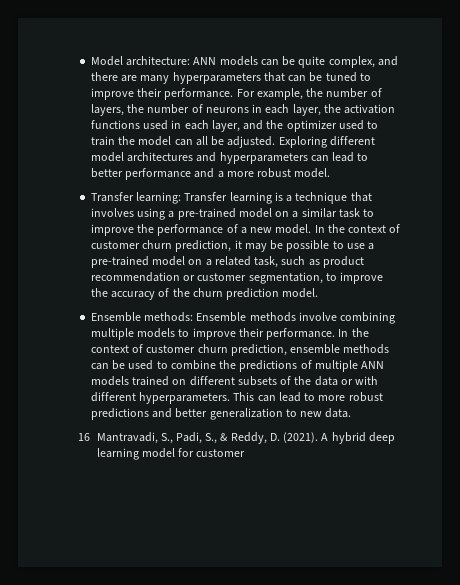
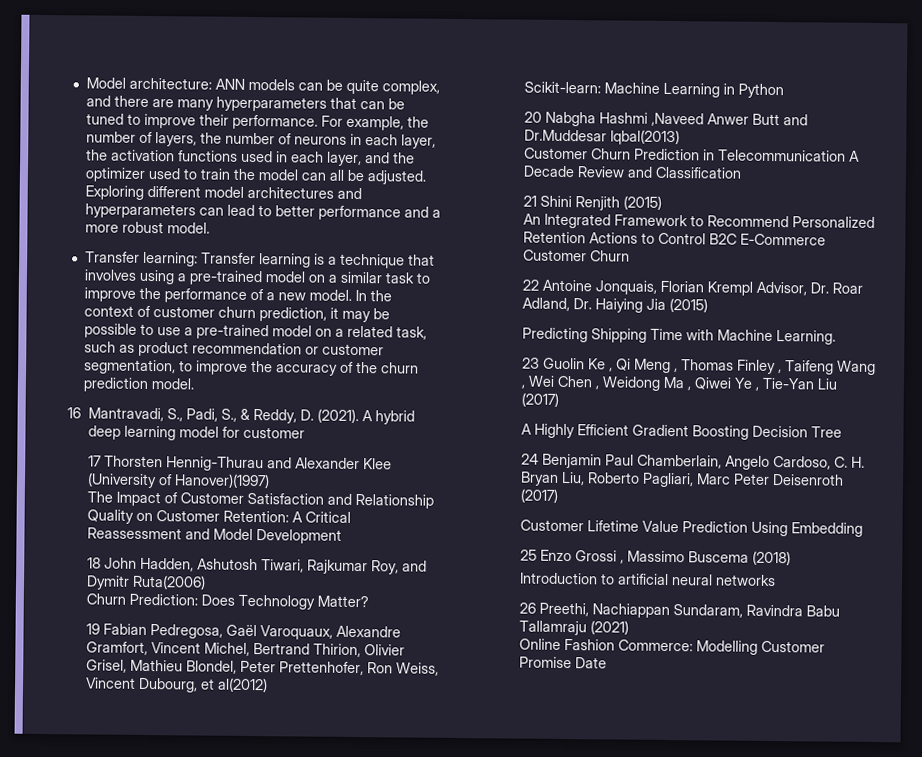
- Ensemble methods: Ensemble methods involve combining multiple models to improve their performance. In the context of customer churn prediction, ensemble methods can be used to combine the predictions of multiple ANN models trained on different subsets of the data or with different hyperparameters. This can lead to more robust predictions and better generalization to new data.
+ 17 Thorsten Hennig-Thurau and Alexander Klee (University of Hanover)(1997)
+ The Impact of Customer Satisfaction and Relationship Quality on Customer Retention: A Critical Reassessment and Model Development
+ 18 John Hadden, Ashutosh Tiwari, Rajkumar Roy, and Dymitr Ruta(2006)
+ Churn Prediction: Does Technology Matter?
+ 19 Fabian Pedregosa, Gaël Varoquaux, Alexandre Gramfort, Vincent Michel, Bertrand Thirion, Olivier Grisel, Mathieu Blondel, Peter Prettenhofer, Ron Weiss, Vincent Dubourg, et al(2012)
+ Scikit-learn: Machine Learning in Python
+ 20 Nabgha Hashmi ,Naveed Anwer Butt and Dr.Muddesar Iqbal(2013)
+ Customer Churn Prediction in Telecommunication A Decade Review and Classification
+ 21 Shini Renjith (2015)
+ An Integrated Framework to Recommend Personalized Retention Actions to Control B2C E-Commerce Customer Churn
+ 22 Antoine Jonquais, Florian Krempl Advisor, Dr. Roar Adland, Dr. Haiying Jia (2015)
+ Predicting Shipping Time with Machine Learning.
+ 23 Guolin Ke , Qi Meng , Thomas Finley , Taifeng Wang , Wei Chen , Weidong Ma , Qiwei Ye , Tie-Yan Liu (2017)
+ A Highly Efficient Gradient Boosting Decision Tree
+ 24 Benjamin Paul Chamberlain, Angelo Cardoso, C. H. Bryan Liu, Roberto Pagliari, Marc Peter Deisenroth (2017)
+ Customer Lifetime Value Prediction Using Embedding
+ 25 Enzo Grossi , Massimo Buscema (2018)
+ Introduction to artificial neural networks
+ 26 Preethi, Nachiappan Sundaram, Ravindra Babu Tallamraju (2021)
+ Online Fashion Commerce: Modelling Customer Promise Date

